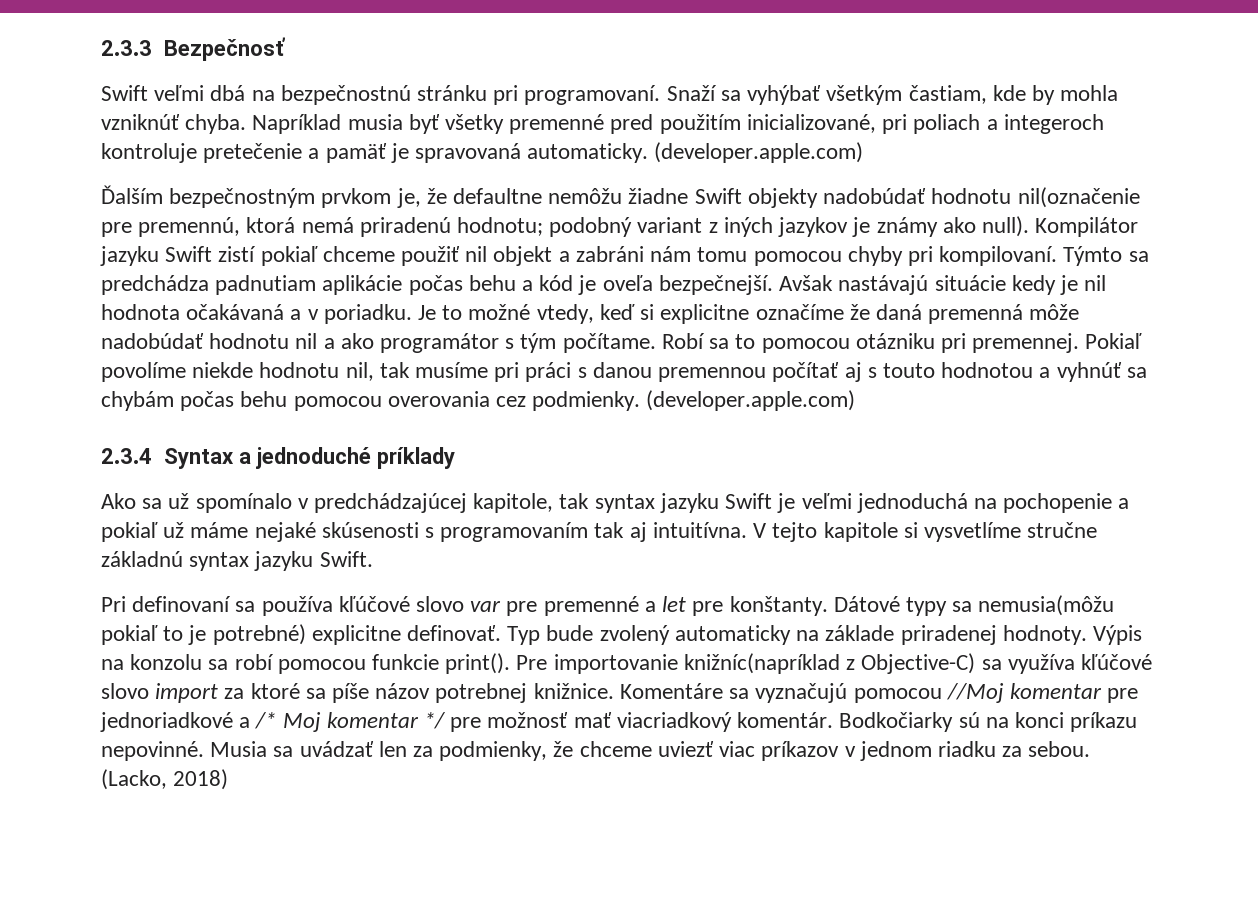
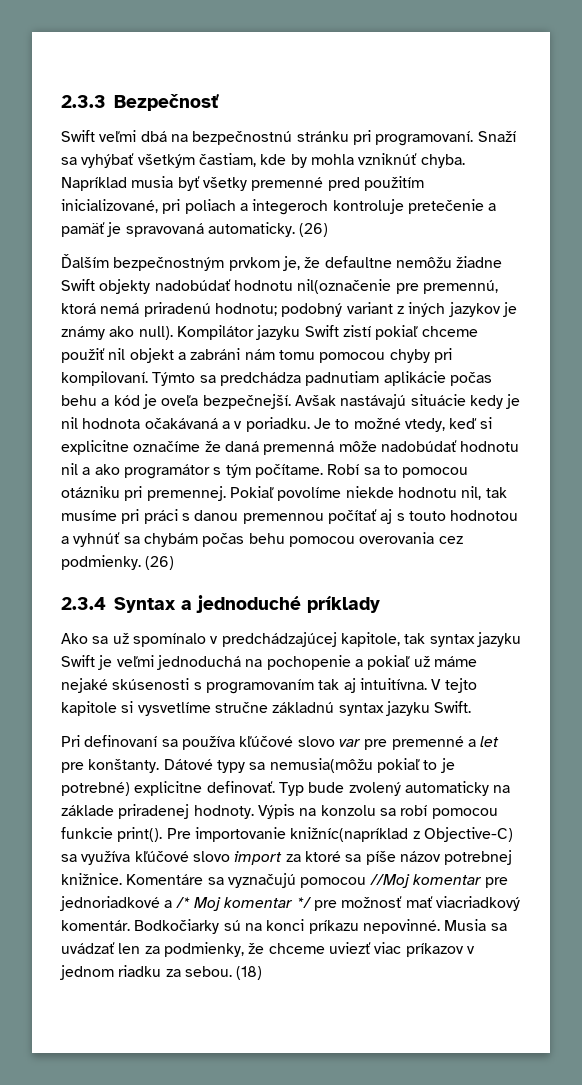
- Napríklad musia byť všetky premenné pred použitím inicializované, pri poliach a integeroch kontroluje pretečenie a pamäť je spravovaná automaticky. (developer.apple.com)
+ Napríklad musia byť všetky premenné pred použitím inicializované, pri poliach a integeroch kontroluje pretečenie a pamäť je spravovaná automaticky. (26)
- Pokiaľ povolíme niekde hodnotu nil, tak musíme pri práci s danou premennou počítať aj s touto hodnotou a vyhnúť sa chybám počas behu pomocou overovania cez podmienky. (developer.apple.com)
+ Pokiaľ povolíme niekde hodnotu nil, tak musíme pri práci s danou premennou počítať aj s touto hodnotou a vyhnúť sa chybám počas behu pomocou overovania cez podmienky. (26)
- (Lacko, 2018)
+ (18)

